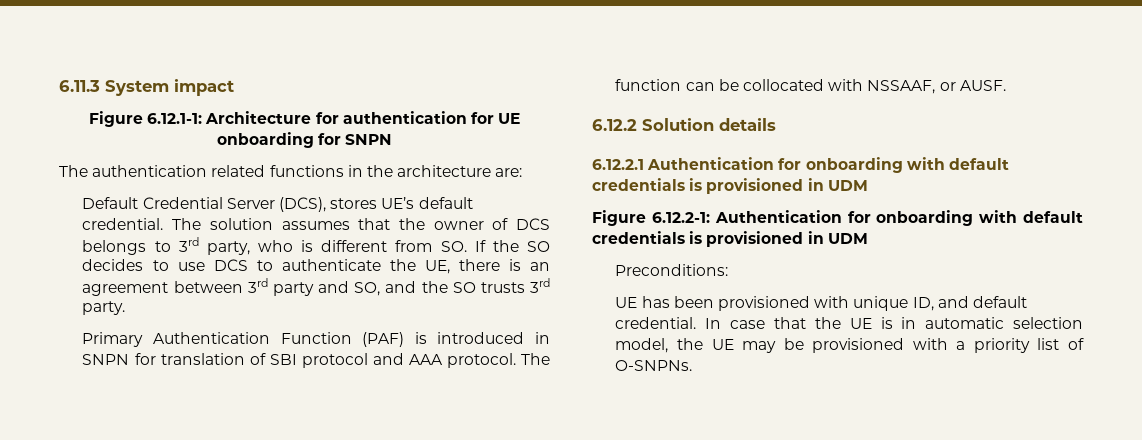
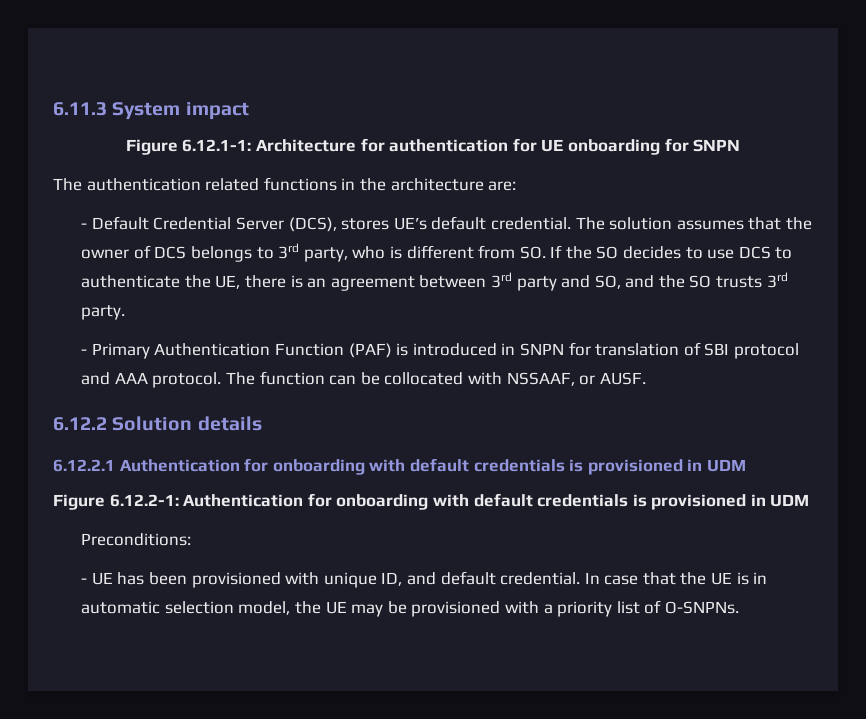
- Default Credential Server (DCS), stores UE’s default credential.
+ - Default Credential Server (DCS), stores UE’s default credential.
- Primary Authentication Function (PAF) is introduced in SNPN for translation of SBI protocol and AAA protocol.
+ - Primary Authentication Function (PAF) is introduced in SNPN for translation of SBI protocol and AAA protocol.
- UE has been provisioned with unique ID, and default credential.
+ - UE has been provisioned with unique ID, and default credential.

